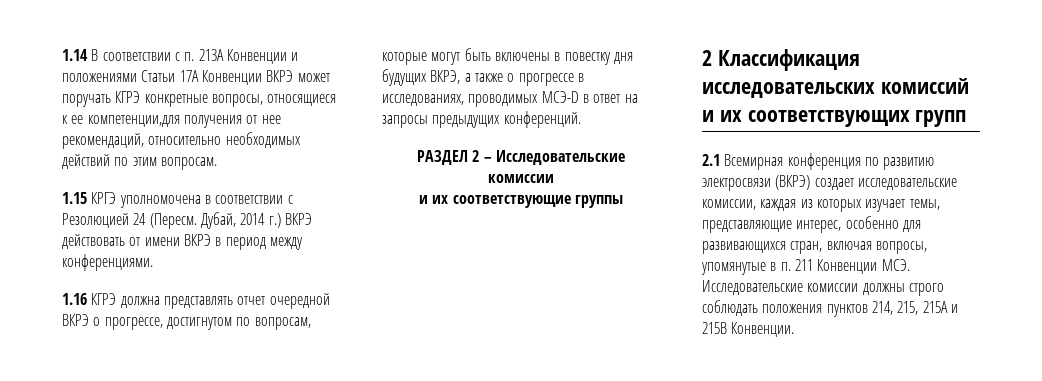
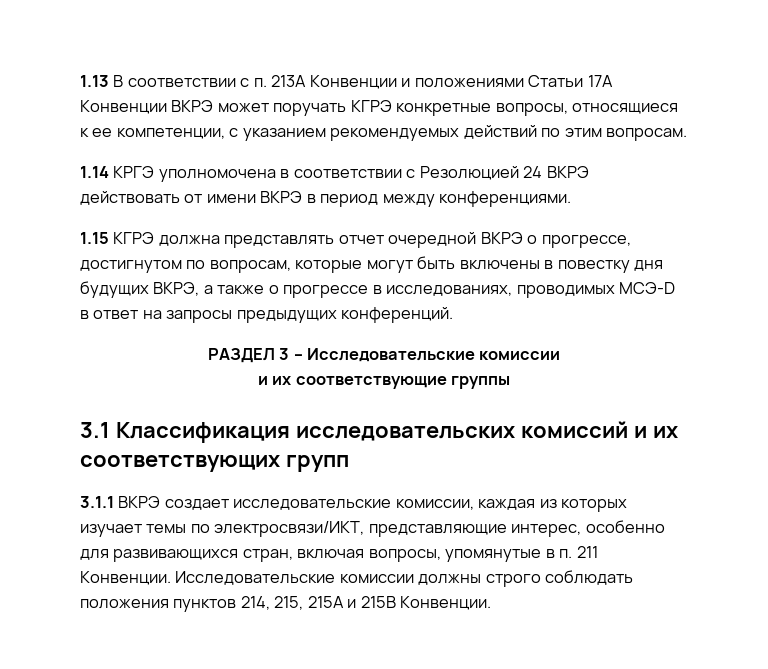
- 1.14 В соответствии с п. 213А Конвенции и положениями Статьи 17А Конвенции ВКРЭ может поручать КГРЭ конкретные вопросы, относящиеся к ее компетенции,для получения от нее рекомендаций, относительно необходимых действий по этим вопросам.
+ 1.13 В соответствии с п. 213А Конвенции и положениями Статьи 17А Конвенции ВКРЭ может поручать КГРЭ конкретные вопросы, относящиеся к ее компетенции, с указанием рекомендуемых действий по этим вопросам.
- 1.15 КРГЭ уполномочена в соответствии с Резолюцией 24 (Пересм. Дубай, 2014 г.) ВКРЭ действовать от имени ВКРЭ в период между конференциями.
+ 1.14 КРГЭ уполномочена в соответствии с Резолюцией 24 ВКРЭ действовать от имени ВКРЭ в период между конференциями.
- 1.16 КГРЭ должна представлять отчет очередной ВКРЭ о прогрессе, достигнутом по вопросам, которые могут быть включены в повестку дня будущих ВКРЭ, а также о прогрессе в исследованиях, проводимых МСЭ-D в ответ на запросы предыдущих конференций.
+ 1.15 КГРЭ должна представлять отчет очередной ВКРЭ о прогрессе, достигнутом по вопросам, которые могут быть включены в повестку дня будущих ВКРЭ, а также о прогрессе в исследованиях, проводимых МСЭ-D в ответ на запросы предыдущих конференций.
- РАЗДЕЛ 2 – Исследовательские комиссии
+ РАЗДЕЛ 3 – Исследовательские комиссии
- 2 Классификация исследовательских комиссий и их соответствующих групп
+ 3.1 Классификация исследовательских комиссий и их соответствующих групп
- 2.1 Всемирная конференция по развитию электросвязи (ВКРЭ) создает исследовательские комиссии, каждая из которых изучает темы, представляющие интерес, особенно для развивающихся стран, включая вопросы, упомянутые в п. 211 Конвенции МСЭ. Исследовательские комиссии должны строго соблюдать положения пунктов 214, 215, 215А и 215В Конвенции.
+ 3.1.1 ВКРЭ создает исследовательские комиссии, каждая из которых изучает темы по электросвязи/ИКТ, представляющие интерес, особенно для развивающихся стран, включая вопросы, упомянутые в п. 211 Конвенции. Исследовательские комиссии должны строго соблюдать положения пунктов 214, 215, 215А и 215В Конвенции.

